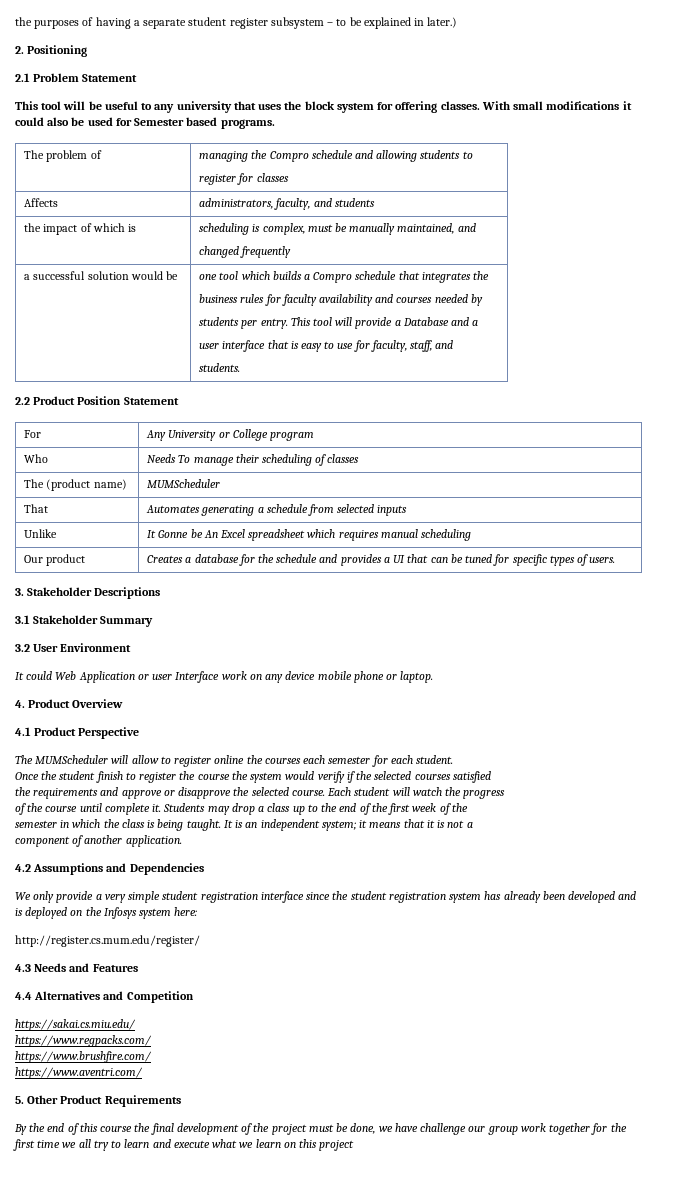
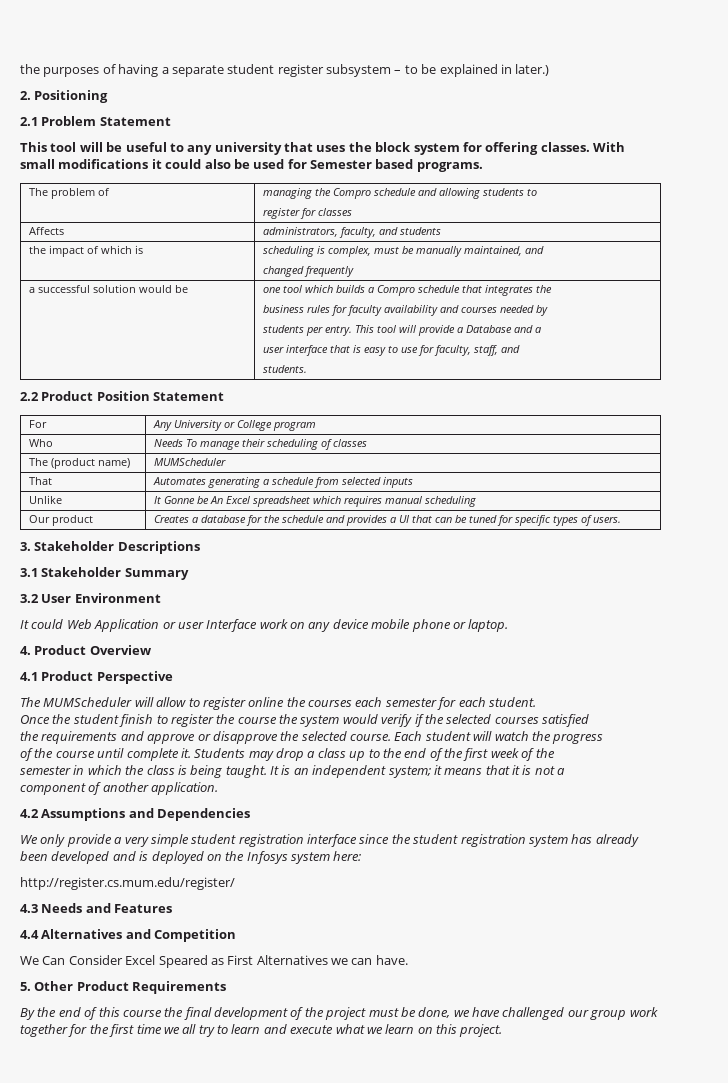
- https://sakai.cs.miu.edu/
- https://www.regpacks.com/
- https://www.brushfire.com/
- https://www.aventri.com/
+ We Can Consider Excel Speared as First Alternatives we can have.
- By the end of this course the final development of the project must be done, we have challenge our group work together for the first time we all try to learn and execute what we learn on this project
+ By the end of this course the final development of the project must be done, we have challenged our group work together for the first time we all try to learn and execute what we learn on this project.

